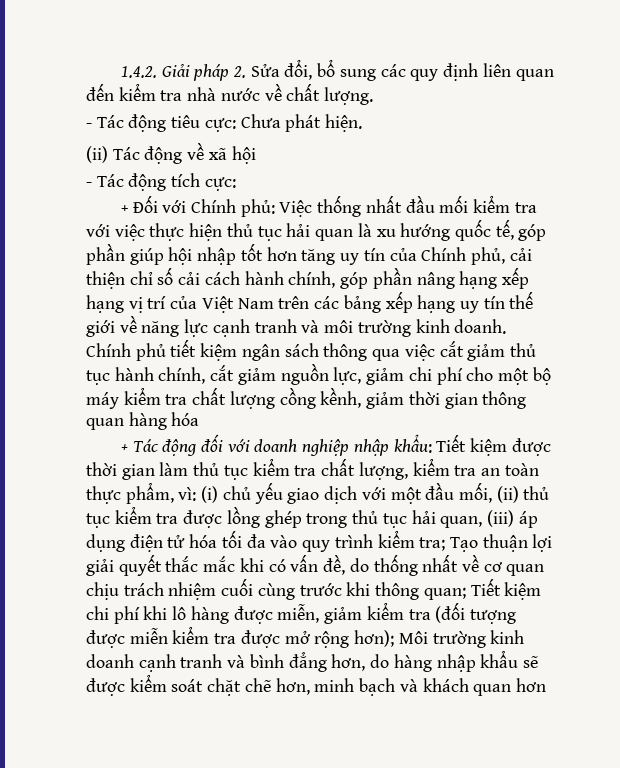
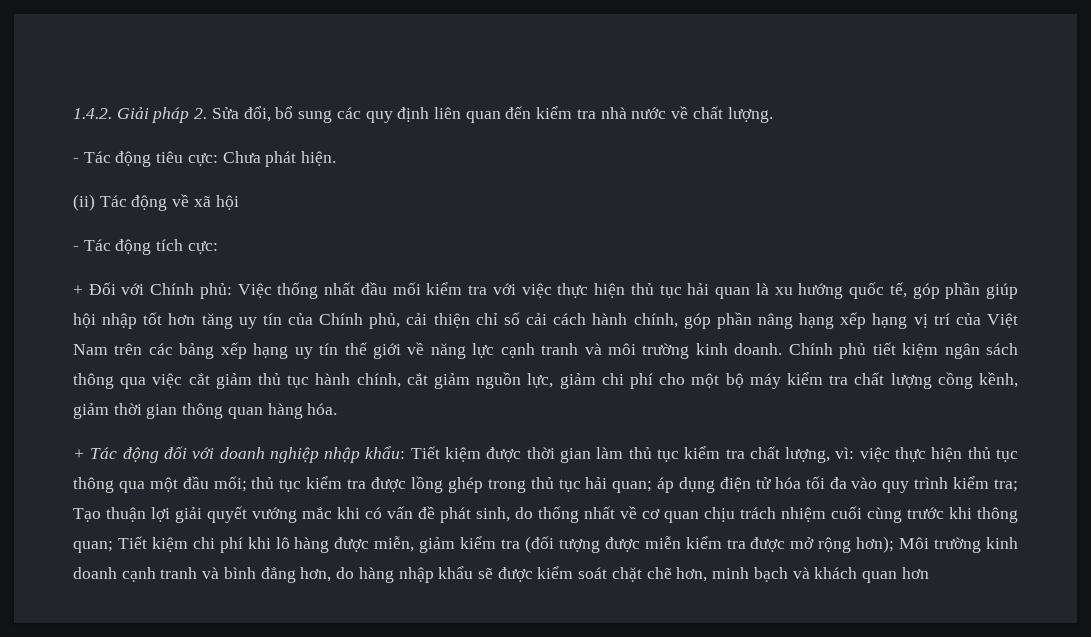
- Chính phủ tiết kiệm ngân sách thông qua việc cắt giảm thủ tục hành chính, cắt giảm nguồn lực, giảm chi phí cho một bộ máy kiểm tra chất lượng cồng kềnh, giảm thời gian thông quan hàng hóa
+ Chính phủ tiết kiệm ngân sách thông qua việc cắt giảm thủ tục hành chính, cắt giảm nguồn lực, giảm chi phí cho một bộ máy kiểm tra chất lượng cồng kềnh, giảm thời gian thông quan hàng hóa.
- Tiết kiệm được thời gian làm thủ tục kiểm tra chất lượng, kiểm tra an toàn thực phẩm, vì: (i) chủ yếu giao dịch với một đầu mối, (ii) thủ tục kiểm tra được lồng ghép trong thủ tục hải quan, (iii) áp dụng điện tử hóa tối đa vào quy trình kiểm tra;
+ Tiết kiệm được thời gian làm thủ tục kiểm tra chất lượng, vì: việc thực hiện thủ tục thông qua một đầu mối; thủ tục kiểm tra được lồng ghép trong thủ tục hải quan; áp dụng điện tử hóa tối đa vào quy trình kiểm tra;
- Tạo thuận lợi giải quyết thắc mắc khi có vấn đề, do thống nhất về cơ quan chịu trách nhiệm cuối cùng trước khi thông quan;
+ Tạo thuận lợi giải quyết vướng mắc khi có vấn đề phát sinh, do thống nhất về cơ quan chịu trách nhiệm cuối cùng trước khi thông quan;

